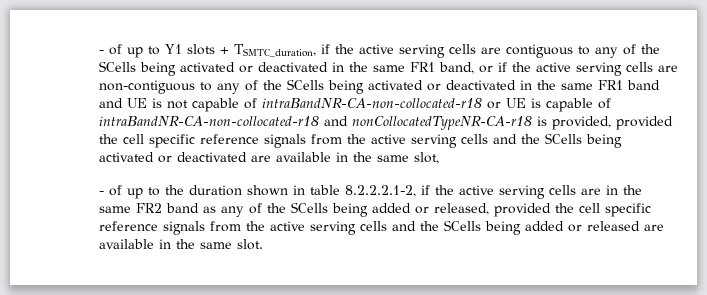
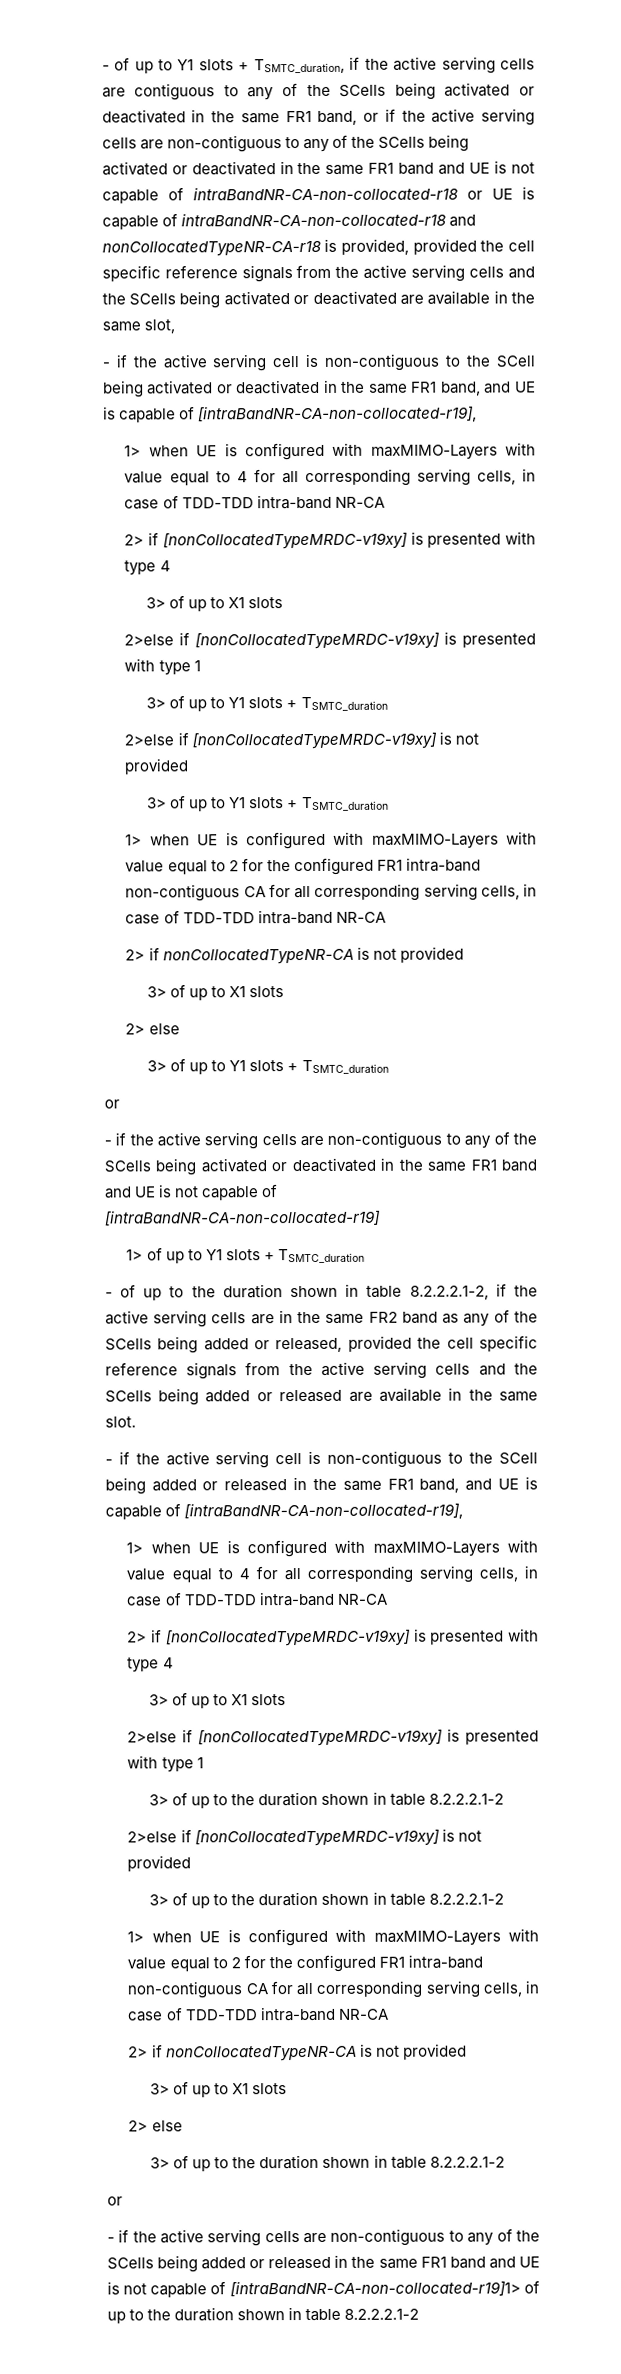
+ - if the active serving cell is non-contiguous to the SCell being activated or deactivated in the same FR1 band, and UE is capable of [intraBandNR-CA-non-collocated-r19],
+ 1> when UE is configured with maxMIMO-Layers with value equal to 4 for all corresponding serving cells, in case of TDD-TDD intra-band NR-CA
+ 2> if [nonCollocatedTypeMRDC-v19xy] is presented with type 4
+ 3> of up to X1 slots
+ 2>else if [nonCollocatedTypeMRDC-v19xy] is presented with type 1
+ 3> of up to Y1 slots + TSMTC_duration
+ 2>else if [nonCollocatedTypeMRDC-v19xy] is not provided
+ 3> of up to Y1 slots + TSMTC_duration
+ 1> when UE is configured with maxMIMO-Layers with value equal to 2 for the configured FR1 intra-band non-contiguous CA for all corresponding serving cells, in case of TDD-TDD intra-band NR-CA
+ 2> if nonCollocatedTypeNR-CA is not provided
+ 3> of up to X1 slots
+ 2> else
+ 3> of up to Y1 slots + TSMTC_duration
+ or
+ - if the active serving cells are non-contiguous to any of the SCells being activated or deactivated in the same FR1 band and UE is not capable of [intraBandNR-CA-non-collocated-r19]
+ 1> of up to Y1 slots + TSMTC_duration
+ - if the active serving cell is non-contiguous to the SCell being added or released in the same FR1 band, and UE is capable of [intraBandNR-CA-non-collocated-r19],
+ 1> when UE is configured with maxMIMO-Layers with value equal to 4 for all corresponding serving cells, in case of TDD-TDD intra-band NR-CA
+ 2> if [nonCollocatedTypeMRDC-v19xy] is presented with type 4
+ 3> of up to X1 slots
+ 2>else if [nonCollocatedTypeMRDC-v19xy] is presented with type 1
+ 3> of up to the duration shown in table 8.2.2.2.1-2
+ 2>else if [nonCollocatedTypeMRDC-v19xy] is not provided
+ 3> of up to the duration shown in table 8.2.2.2.1-2
+ 1> when UE is configured with maxMIMO-Layers with value equal to 2 for the configured FR1 intra-band non-contiguous CA for all corresponding serving cells, in case of TDD-TDD intra-band NR-CA
+ 2> if nonCollocatedTypeNR-CA is not provided
+ 3> of up to X1 slots
+ 2> else
+ 3> of up to the duration shown in table 8.2.2.2.1-2
+ or
+ - if the active serving cells are non-contiguous to any of the SCells being added or released in the same FR1 band and UE is not capable of [intraBandNR-CA-non-collocated-r19]1> of up to the duration shown in table 8.2.2.2.1-2

